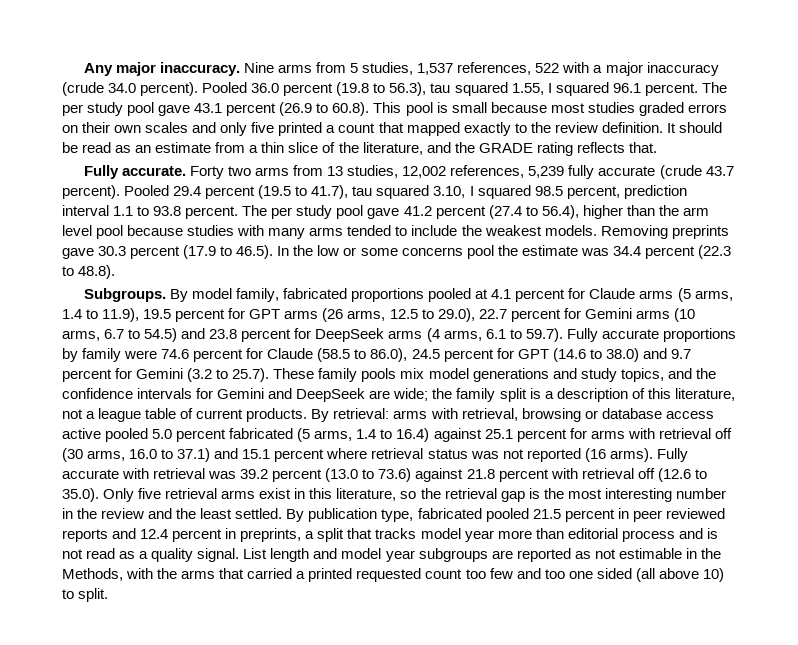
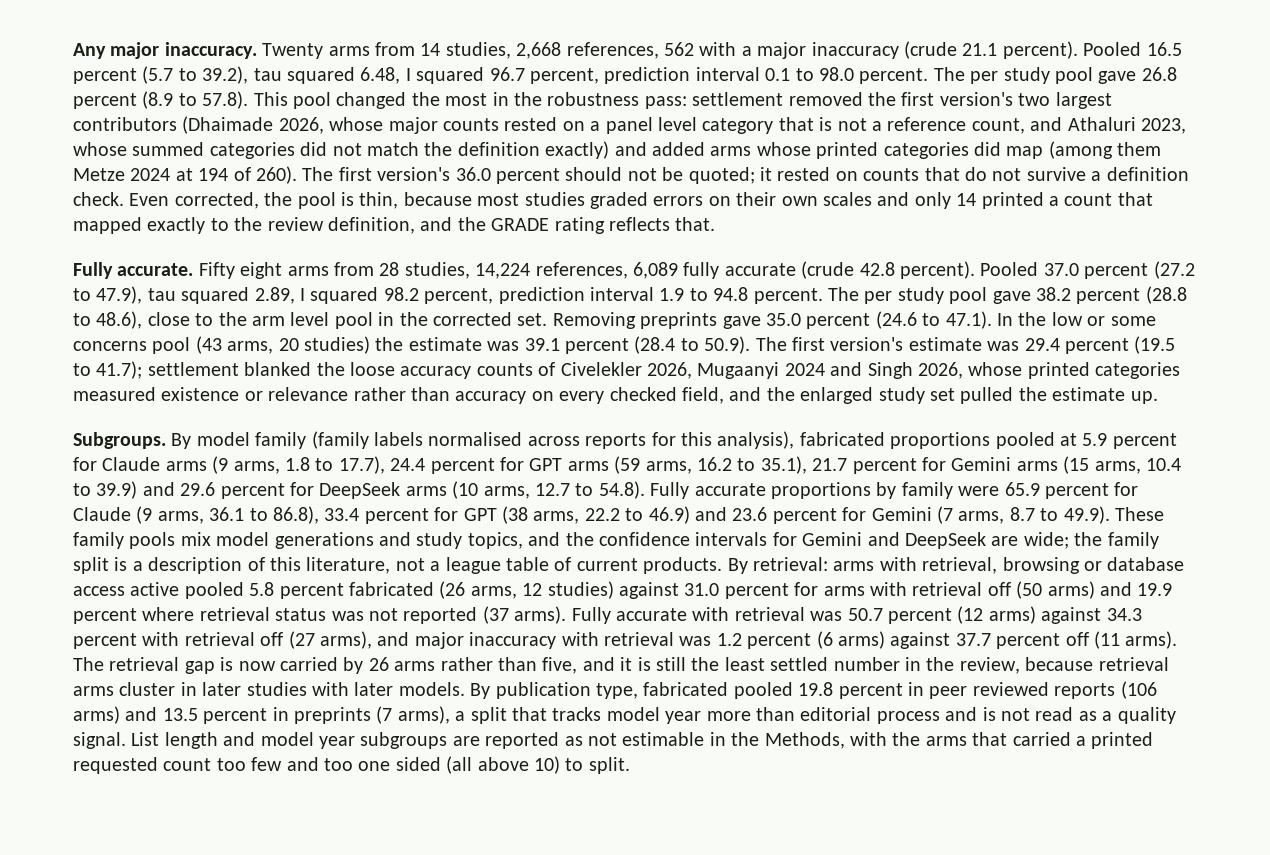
- Nine arms from 5 studies, 1,537 references, 522 with a major inaccuracy (crude 34.0 percent). Pooled 36.0 percent (19.8 to 56.3), tau squared 1.55, I squared 96.1 percent. The per study pool gave 43.1 percent (26.9 to 60.8). This pool is small because most studies graded errors on their own scales and only five printed a count that mapped exactly to the review definition. It should be read as an estimate from a thin slice of the literature, and the GRADE rating reflects that.
+ Twenty arms from 14 studies, 2,668 references, 562 with a major inaccuracy (crude 21.1 percent). Pooled 16.5 percent (5.7 to 39.2), tau squared 6.48, I squared 96.7 percent, prediction interval 0.1 to 98.0 percent. The per study pool gave 26.8 percent (8.9 to 57.8). This pool changed the most in the robustness pass: settlement removed the first version's two largest contributors (Dhaimade 2026, whose major counts rested on a panel level category that is not a reference count, and Athaluri 2023, whose summed categories did not match the definition exactly) and added arms whose printed categories did map (among them Metze 2024 at 194 of 260). The first version's 36.0 percent should not be quoted; it rested on counts that do not survive a definition check. Even corrected, the pool is thin, because most studies graded errors on their own scales and only 14 printed a count that mapped exactly to the review definition, and the GRADE rating reflects that.
- Forty two arms from 13 studies, 12,002 references, 5,239 fully accurate (crude 43.7 percent). Pooled 29.4 percent (19.5 to 41.7), tau squared 3.10, I squared 98.5 percent, prediction interval 1.1 to 93.8 percent. The per study pool gave 41.2 percent (27.4 to 56.4), higher than the arm level pool because studies with many arms tended to include the weakest models. Removing preprints gave 30.3 percent (17.9 to 46.5). In the low or some concerns pool the estimate was 34.4 percent (22.3 to 48.8).
- Subgroups. By model family, fabricated proportions pooled at 4.1 percent for Claude arms (5 arms, 1.4 to 11.9), 19.5 percent for GPT arms (26 arms, 12.5 to 29.0), 22.7 percent for Gemini arms (10 arms, 6.7 to 54.5) and 23.8 percent for DeepSeek arms (4 arms, 6.1 to 59.7). Fully accurate proportions by family were 74.6 percent for Claude (58.5 to 86.0), 24.5 percent for GPT (14.6 to 38.0) and 9.7 percent for Gemini (3.2 to 25.7). These family pools mix model generations and study topics, and the confidence intervals for Gemini and DeepSeek are wide; the family split is a description of this literature, not a league table of current products.
+ Fifty eight arms from 28 studies, 14,224 references, 6,089 fully accurate (crude 42.8 percent). Pooled 37.0 percent (27.2 to 47.9), tau squared 2.89, I squared 98.2 percent, prediction interval 1.9 to 94.8 percent. The per study pool gave 38.2 percent (28.8 to 48.6), close to the arm level pool in the corrected set. Removing preprints gave 35.0 percent (24.6 to 47.1). In the low or some concerns pool (43 arms, 20 studies) the estimate was 39.1 percent (28.4 to 50.9). The first version's estimate was 29.4 percent (19.5 to 41.7); settlement blanked the loose accuracy counts of Civelekler 2026, Mugaanyi 2024 and Singh 2026, whose printed categories measured existence or relevance rather than accuracy on every checked field, and the enlarged study set pulled the estimate up.
+ Subgroups. By model family (family labels normalised across reports for this analysis), fabricated proportions pooled at 5.9 percent for Claude arms (9 arms, 1.8 to 17.7), 24.4 percent for GPT arms (59 arms, 16.2 to 35.1), 21.7 percent for Gemini arms (15 arms, 10.4 to 39.9) and 29.6 percent for DeepSeek arms (10 arms, 12.7 to 54.8). Fully accurate proportions by family were 65.9 percent for Claude (9 arms, 36.1 to 86.8), 33.4 percent for GPT (38 arms, 22.2 to 46.9) and 23.6 percent for Gemini (7 arms, 8.7 to 49.9). These family pools mix model generations and study topics, and the confidence intervals for Gemini and DeepSeek are wide; the family split is a description of this literature, not a league table of current products.
- By retrieval: arms with retrieval, browsing or database access active pooled 5.0 percent fabricated (5 arms, 1.4 to 16.4) against 25.1 percent for arms with retrieval off (30 arms, 16.0 to 37.1) and 15.1 percent where retrieval status was not reported (16 arms).
+ By retrieval: arms with retrieval, browsing or database access active pooled 5.8 percent fabricated (26 arms, 12 studies) against 31.0 percent for arms with retrieval off (50 arms) and 19.9 percent where retrieval status was not reported (37 arms).
- Fully accurate with retrieval was 39.2 percent (13.0 to 73.6) against 21.8 percent with retrieval off (12.6 to 35.0). Only five retrieval arms exist in this literature, so the retrieval gap is the most interesting number in the review and the least settled.
+ Fully accurate with retrieval was 50.7 percent (12 arms) against 34.3 percent with retrieval off (27 arms), and major inaccuracy with retrieval was 1.2 percent (6 arms) against 37.7 percent off (11 arms). The retrieval gap is now carried by 26 arms rather than five, and it is still the least settled number in the review, because retrieval arms cluster in later studies with later models.
- By publication type, fabricated pooled 21.5 percent in peer reviewed reports and 12.4 percent in preprints, a split that tracks model year more than editorial process and is not read as a quality signal.
+ By publication type, fabricated pooled 19.8 percent in peer reviewed reports (106 arms) and 13.5 percent in preprints (7 arms), a split that tracks model year more than editorial process and is not read as a quality signal.

